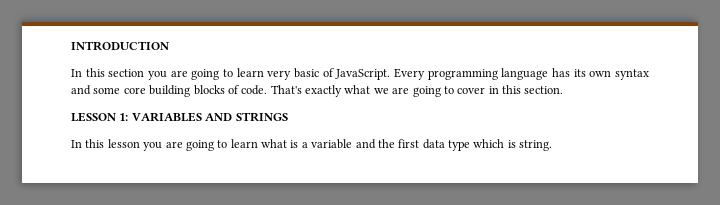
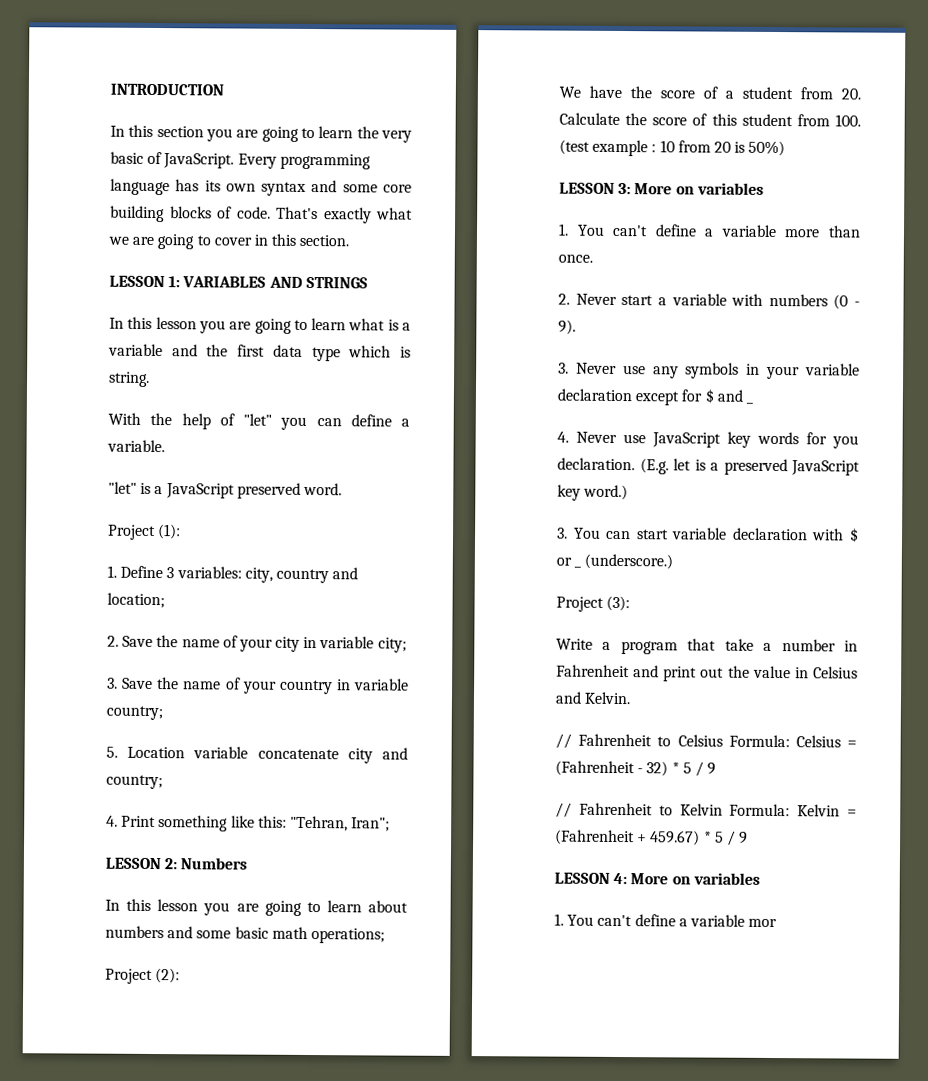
- In this section you are going to learn very basic of JavaScript.
+ In this section you are going to learn the very basic of JavaScript.
+ With the help of "let" you can define a variable.
+ "let" is a JavaScript preserved word.
+ Project (1):
+ 1. Define 3 variables: city, country and location;
+ 2. Save the name of your city in variable city;
+ 3. Save the name of your country in variable country;
+ 5. Location variable concatenate city and country;
+ 4. Print something like this: "Tehran, Iran";
+ LESSON 2: Numbers
+ In this lesson you are going to learn about numbers and some basic math operations;
+ Project (2):
+ We have the score of a student from 20. Calculate the score of this student from 100. (test example : 10 from 20 is 50%)
+ LESSON 3: More on variables
+ 1. You can't define a variable more than once.
+ 2. Never start a variable with numbers (0 - 9).
+ 3. Never use any symbols in your variable declaration except for $ and _
+ 4. Never use JavaScript key words for you declaration. (E.g. let is a preserved JavaScript key word.)
+ 3. You can start variable declaration with $ or _ (underscore.)
+ Project (3):
+ Write a program that take a number in Fahrenheit and print out the value in Celsius and Kelvin.
+ // Fahrenheit to Celsius Formula: Celsius = (Fahrenheit - 32) * 5 / 9
+ // Fahrenheit to Kelvin Formula: Kelvin = (Fahrenheit + 459.67) * 5 / 9
+ LESSON 4: More on variables
+ 1. You can't define a variable mor

